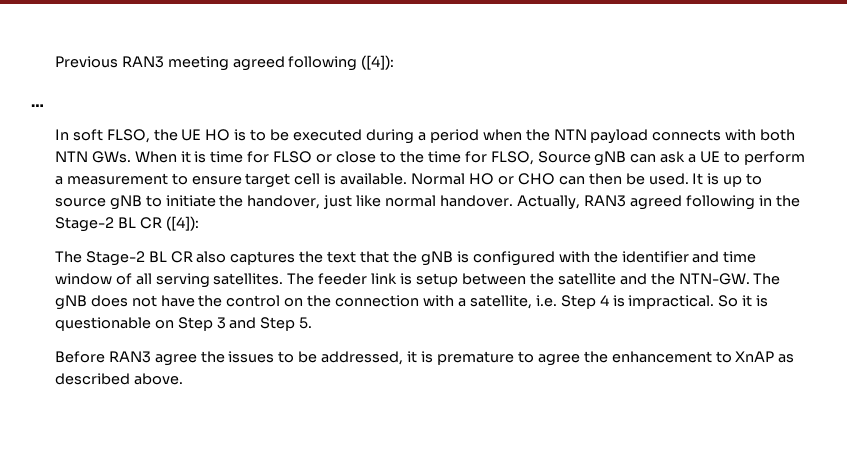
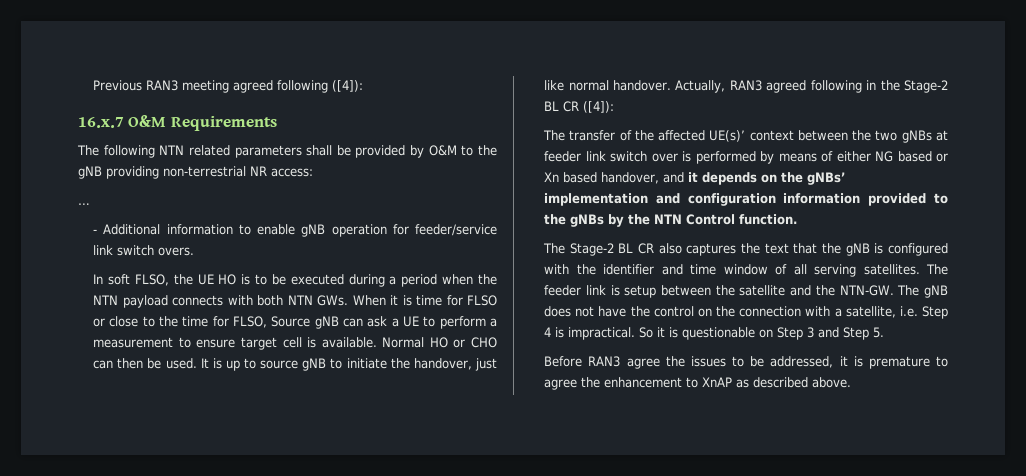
+ 16.x.7 O&M Requirements
+ The following NTN related parameters shall be provided by O&M to the gNB providing non-terrestrial NR access:
  …
+ - Additional information to enable gNB operation for feeder/service link switch overs.
+ The transfer of the affected UE(s)’ context between the two gNBs at feeder link switch over is performed by means of either NG based or Xn based handover, and it depends on the gNBs’ implementation and configuration information provided to the gNBs by the NTN Control function.

